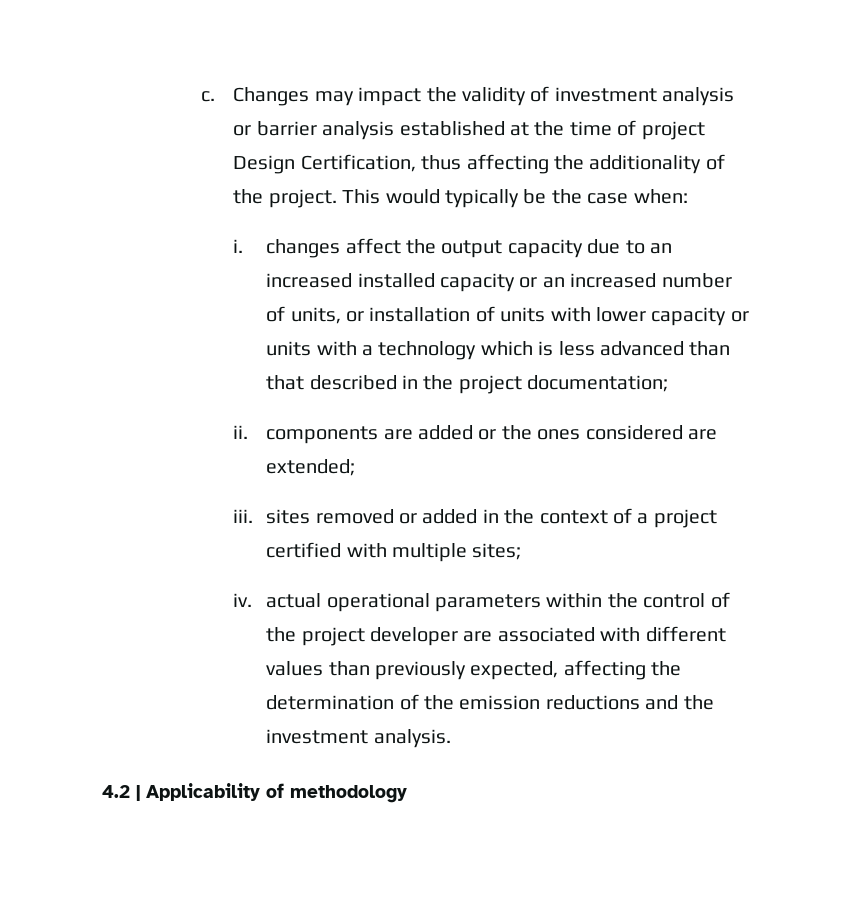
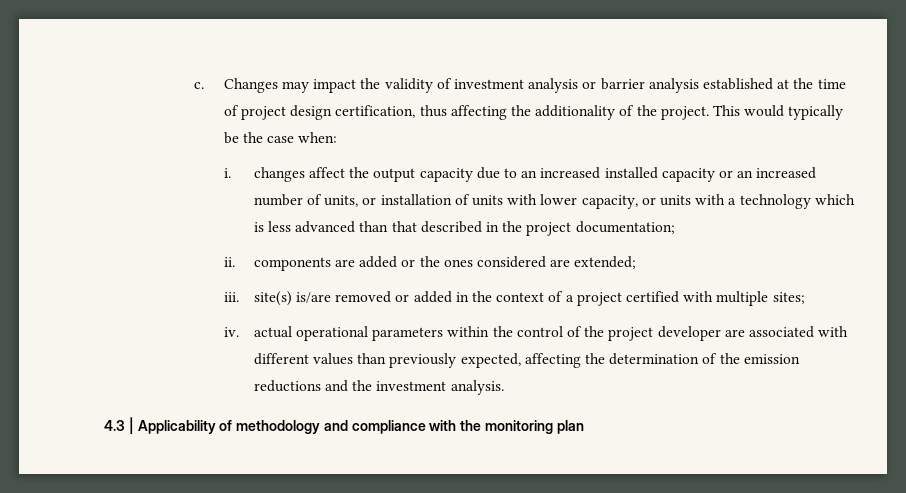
- Changes may impact the validity of investment analysis or barrier analysis established at the time of project Design Certification, thus affecting the additionality of the project.
+ Changes may impact the validity of investment analysis or barrier analysis established at the time of project design certification, thus affecting the additionality of the project.
- i. changes affect the output capacity due to an increased installed capacity or an increased number of units, or installation of units with lower capacity or units with a technology which is less advanced than that described in the project documentation;
+ i. changes affect the output capacity due to an increased installed capacity or an increased number of units, or installation of units with lower capacity, or units with a technology which is less advanced than that described in the project documentation;
- iii. sites removed or added in the context of a project certified with multiple sites;
+ iii. site(s) is/are removed or added in the context of a project certified with multiple sites;
- 4.2 | Applicability of methodology
+ 4.3 | Applicability of methodology and compliance with the monitoring plan

